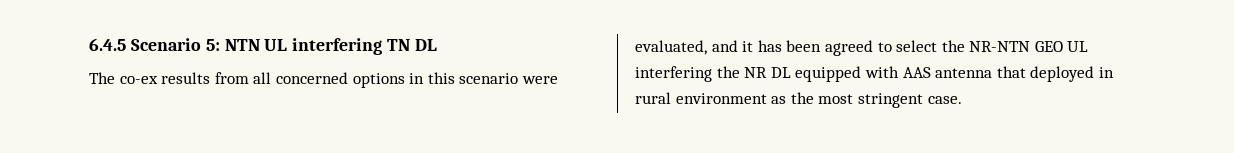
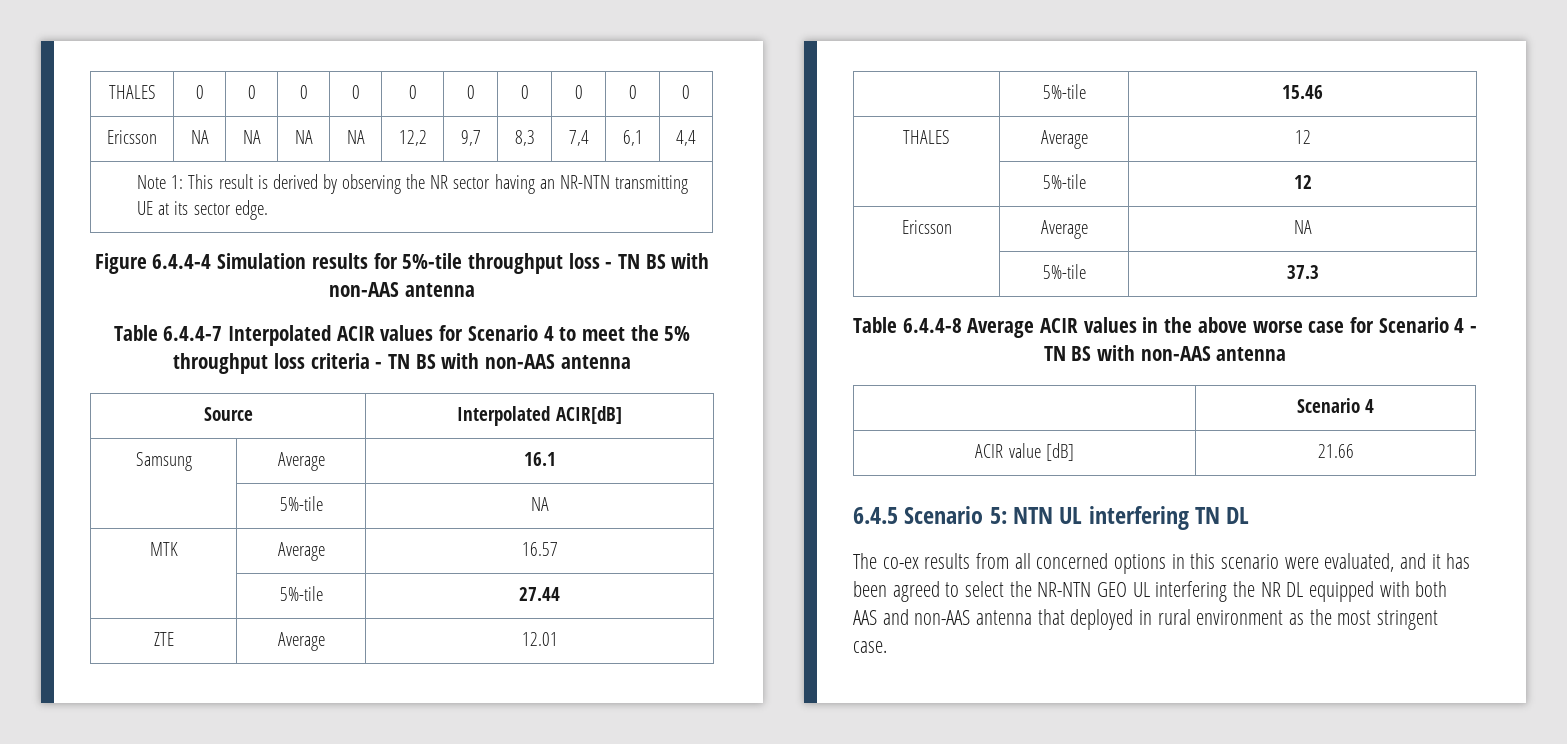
+ THALES | 0 | 0 | 0 | 0 | 0 | 0 | 0 | 0 | 0 | 0
+ Ericsson | NA | NA | NA | NA | 12,2 | 9,7 | 8,3 | 7,4 | 6,1 | 4,4
+ Note 1: This result is derived by observing the NR sector having an NR-NTN transmitting UE at its sector edge.
+ Figure 6.4.4-4 Simulation results for 5%-tile throughput loss - TN BS with non-AAS antenna
+ Table 6.4.4-7 Interpolated ACIR values for Scenario 4 to meet the 5% throughput loss criteria - TN BS with non-AAS antenna
+ Source | Interpolated ACIR[dB]
+ Samsung | Average | 16.1
+ | 5%-tile | NA
+ MTK | Average | 16.57
+ | 5%-tile | 27.44
+ ZTE | Average | 12.01
+ | 5%-tile | 15.46
+ THALES | Average | 12
+ | 5%-tile | 12
+ Ericsson | Average | NA
+ | 5%-tile | 37.3
+ Table 6.4.4-8 Average ACIR values in the above worse case for Scenario 4 - TN BS with non-AAS antenna
+ | Scenario 4
+ ACIR value [dB] | 21.66
- The co-ex results from all concerned options in this scenario were evaluated, and it has been agreed to select the NR-NTN GEO UL interfering the NR DL equipped with AAS antenna that deployed in rural environment as the most stringent case.
+ The co-ex results from all concerned options in this scenario were evaluated, and it has been agreed to select the NR-NTN GEO UL interfering the NR DL equipped with both AAS and non-AAS antenna that deployed in rural environment as the most stringent case.

